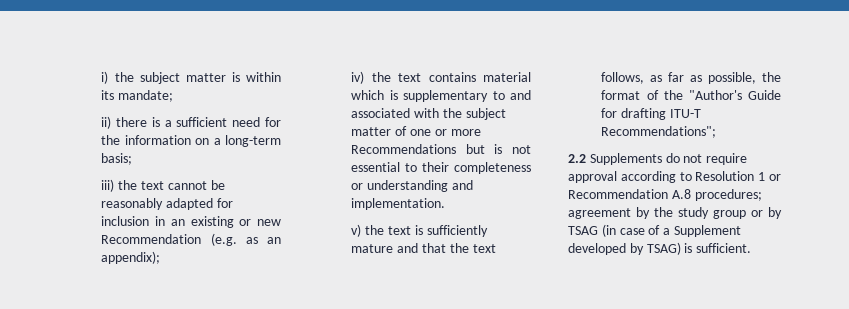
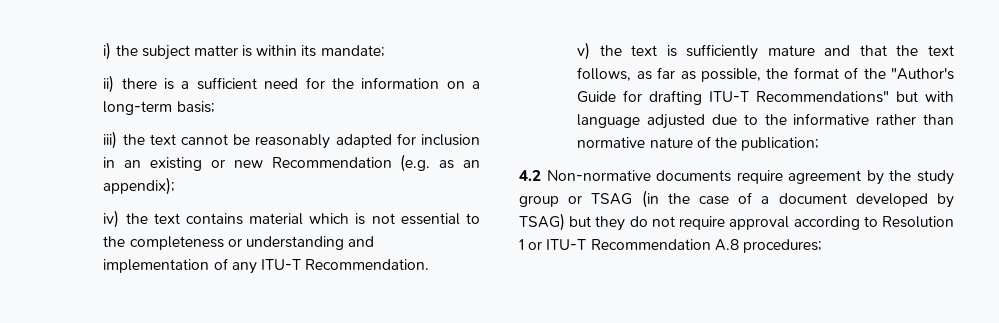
- iv) the text contains material which is supplementary to and associated with the subject matter of one or more Recommendations but is not essential to their completeness or understanding and implementation.
+ iv) the text contains material which is not essential to the completeness or understanding and implementation of any ITU-T Recommendation.
- v) the text is sufficiently mature and that the text follows, as far as possible, the format of the "Author's Guide for drafting ITU-T Recommendations";
- 2.2 Supplements do not require approval according to Resolution 1 or Recommendation A.8 procedures; agreement by the study group or by TSAG (in case of a Supplement developed by TSAG) is sufficient.
+ v) the text is sufficiently mature and that the text follows, as far as possible, the format of the "Author's Guide for drafting ITU-T Recommendations" but with language adjusted due to the informative rather than normative nature of the publication;
+ 4.2 Non-normative documents require agreement by the study group or TSAG (in the case of a document developed by TSAG) but they do not require approval according to Resolution 1 or ITU-T Recommendation A.8 procedures;

